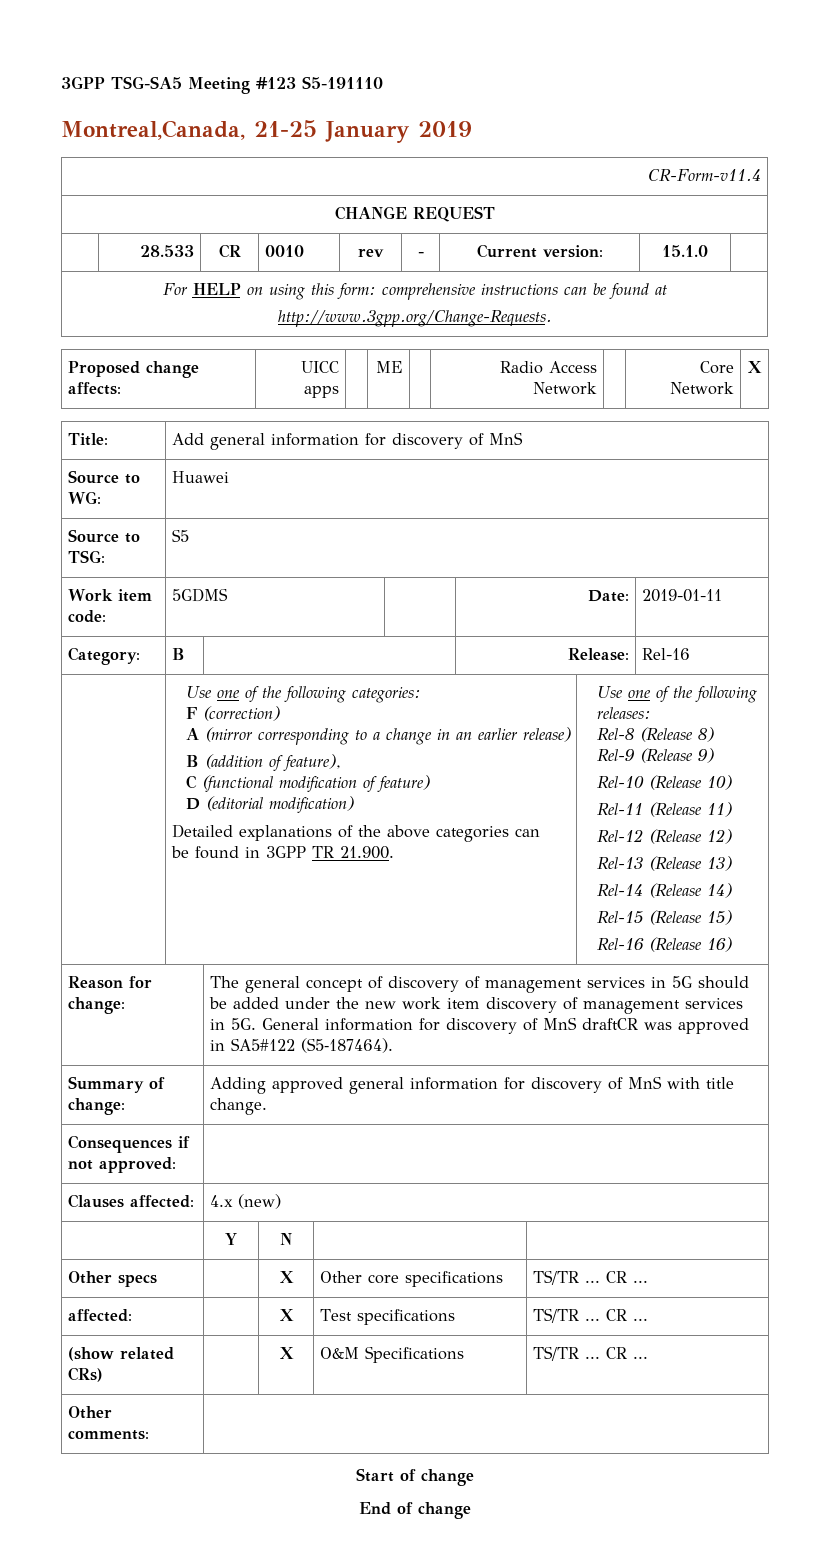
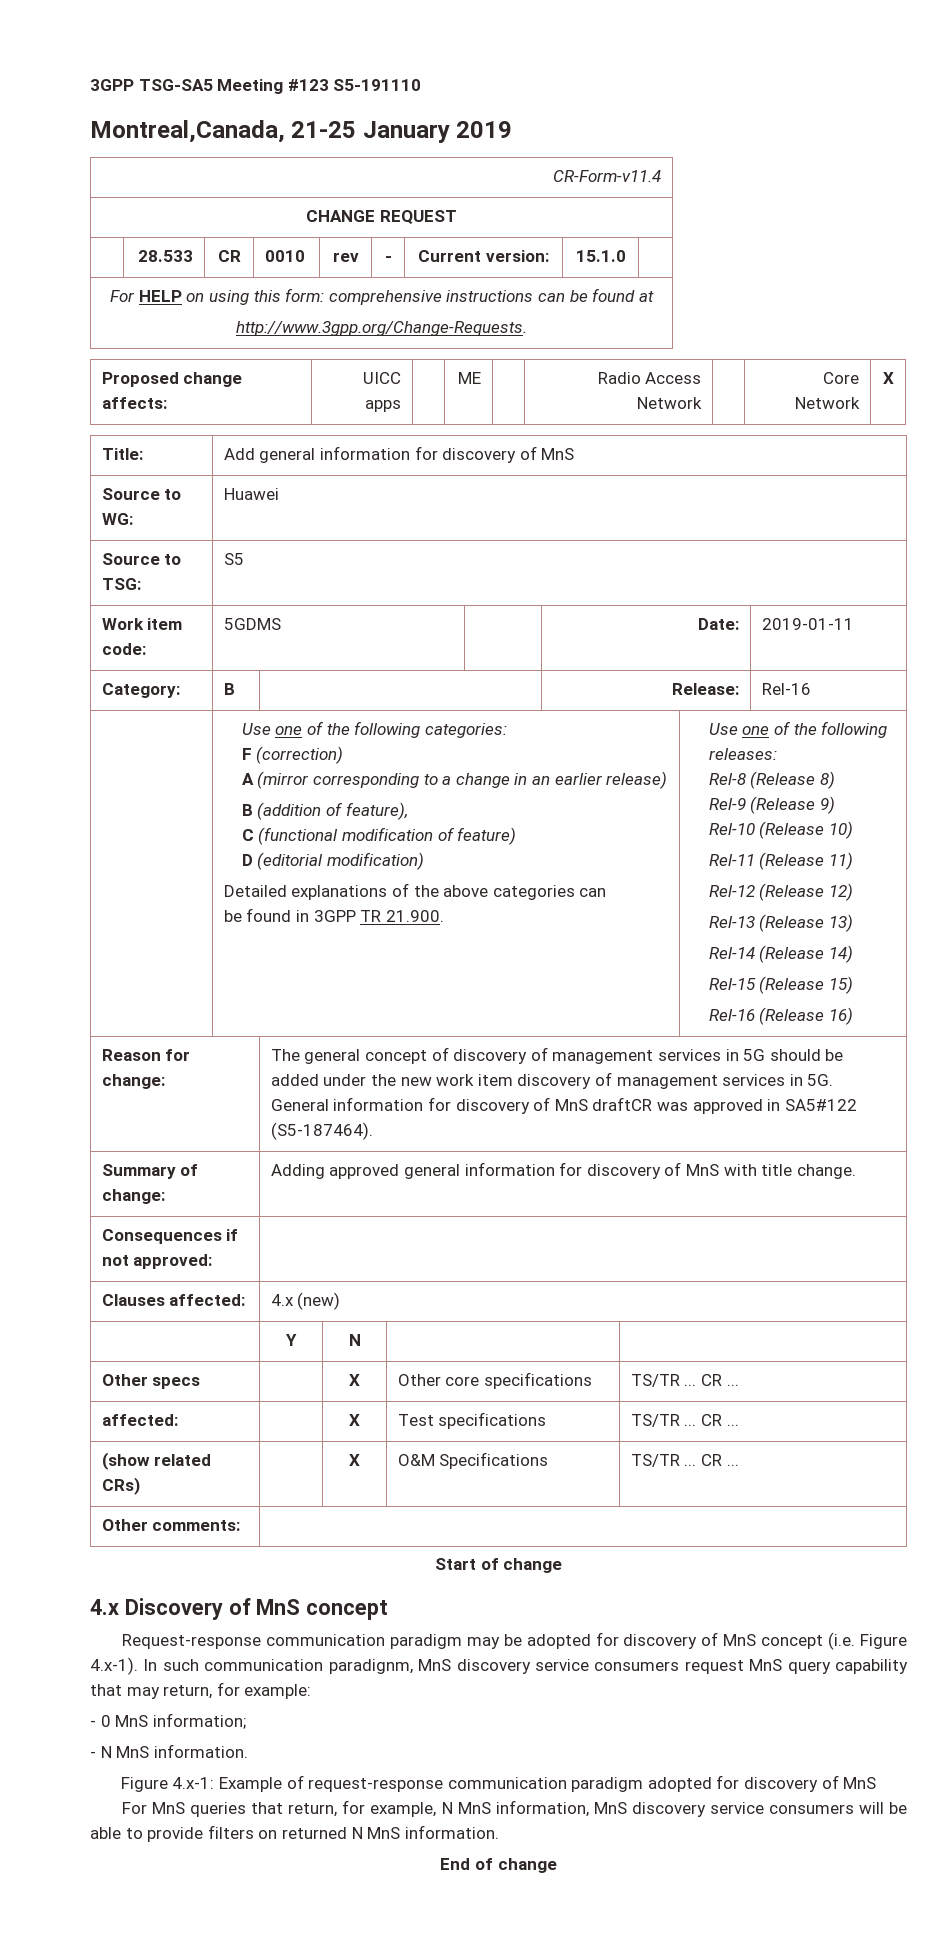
+ 4.x Discovery of MnS concept
+ Request-response communication paradigm may be adopted for discovery of MnS concept (i.e. Figure 4.x-1). In such communication paradignm, MnS discovery service consumers request MnS query capability that may return, for example:
+ - 0 MnS information;
+ - N MnS information.
+ Figure 4.x-1: Example of request-response communication paradigm adopted for discovery of MnS
+ For MnS queries that return, for example, N MnS information, MnS discovery service consumers will be able to provide filters on returned N MnS information.

